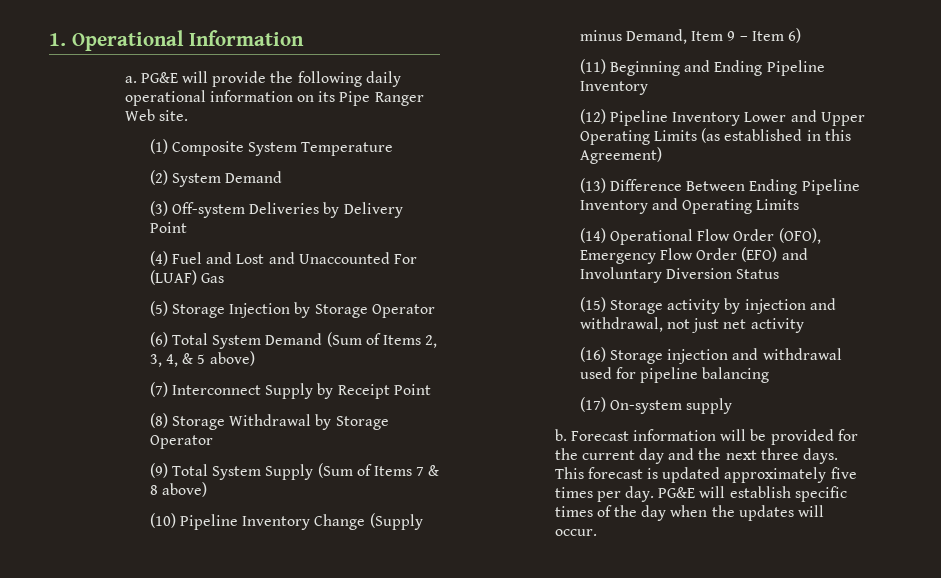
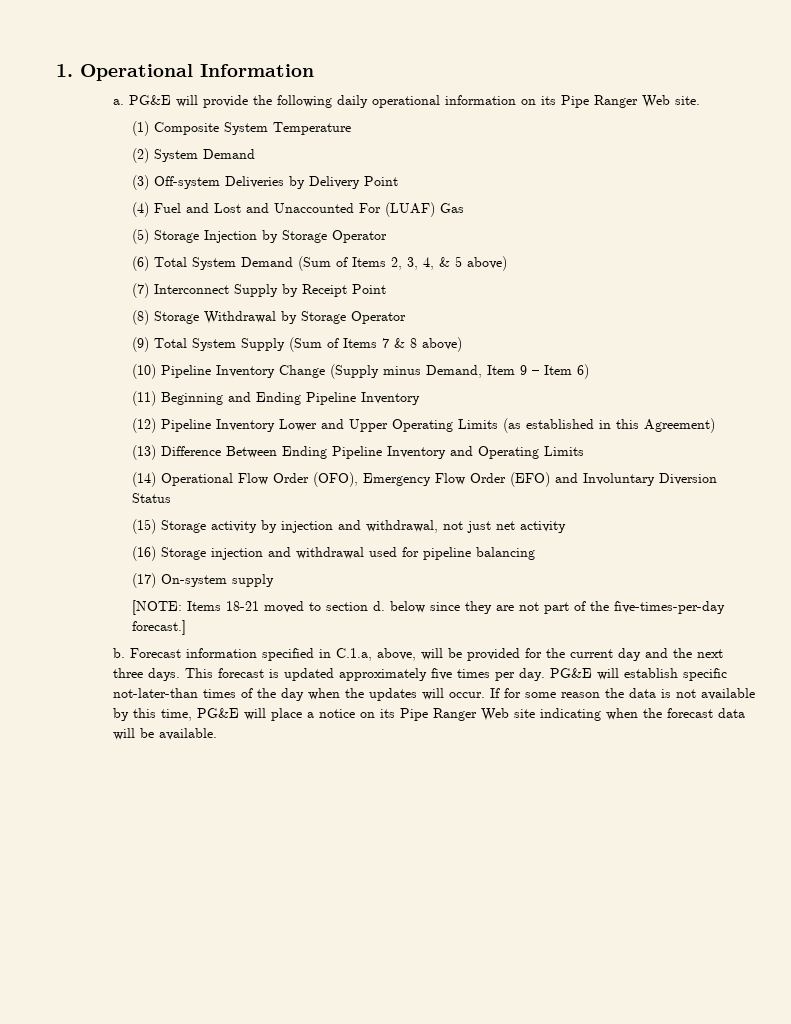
+ [NOTE: Items 18-21 moved to section d. below since they are not part of the five-times-per-day forecast.]
- Forecast information will be provided for the current day and the next three days.
+ Forecast information specified in C.1.a, above, will be provided for the current day and the next three days.
- PG&E will establish specific times of the day when the updates will occur.
+ PG&E will establish specific not-later-than times of the day when the updates will occur.
+ If for some reason the data is not available by this time, PG&E will place a notice on its Pipe Ranger Web site indicating when the forecast data will be available.

